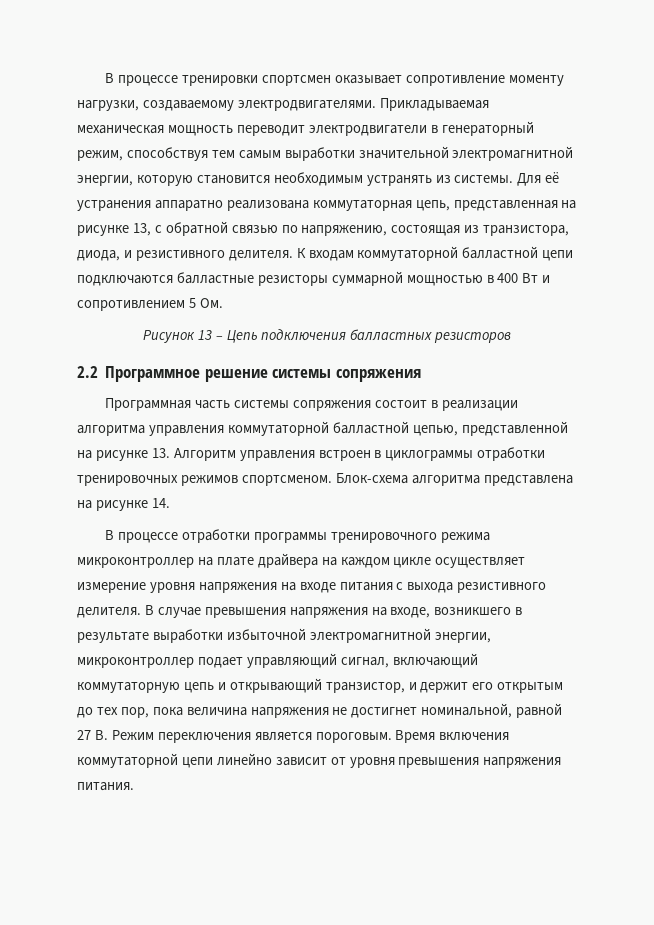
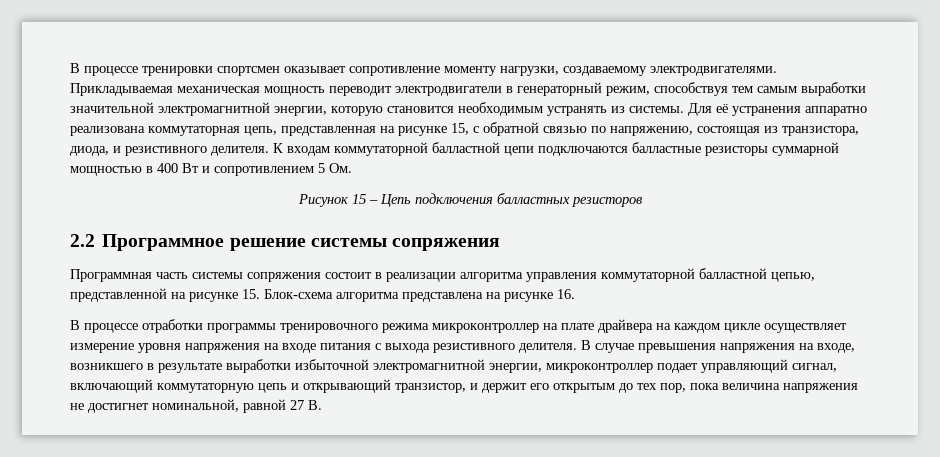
- Для её устранения аппаратно реализована коммутаторная цепь, представленная на рисунке 13, с обратной связью по напряжению, состоящая из транзистора, диода, и резистивного делителя.
+ Для её устранения аппаратно реализована коммутаторная цепь, представленная на рисунке 15, с обратной связью по напряжению, состоящая из транзистора, диода, и резистивного делителя.
- Рисунок 13 – Цепь подключения балластных резисторов
+ Рисунок 15 – Цепь подключения балластных резисторов
- Программная часть системы сопряжения состоит в реализации алгоритма управления коммутаторной балластной цепью, представленной на рисунке 13. Алгоритм управления встроен в циклограммы отработки тренировочных режимов спортсменом. Блок-схема алгоритма представлена на рисунке 14.
+ Программная часть системы сопряжения состоит в реализации алгоритма управления коммутаторной балластной цепью, представленной на рисунке 15. Блок-схема алгоритма представлена на рисунке 16.
- В случае превышения напряжения на входе, возникшего в результате выработки избыточной электромагнитной энергии, микроконтроллер подает управляющий сигнал, включающий коммутаторную цепь и открывающий транзистор, и держит его открытым до тех пор, пока величина напряжения не достигнет номинальной, равной 27 В. Режим переключения является пороговым. Время включения коммутаторной цепи линейно зависит от уровня превышения напряжения питания.
+ В случае превышения напряжения на входе, возникшего в результате выработки избыточной электромагнитной энергии, микроконтроллер подает управляющий сигнал, включающий коммутаторную цепь и открывающий транзистор, и держит его открытым до тех пор, пока величина напряжения не достигнет номинальной, равной 27 В.

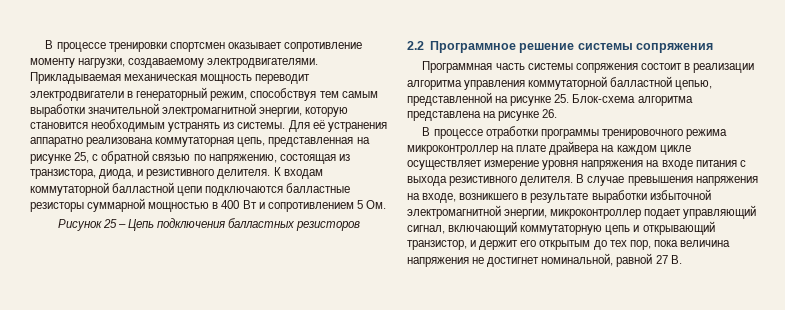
- Для её устранения аппаратно реализована коммутаторная цепь, представленная на рисунке 15, с обратной связью по напряжению, состоящая из транзистора, диода, и резистивного делителя.
+ Для её устранения аппаратно реализована коммутаторная цепь, представленная на рисунке 25, с обратной связью по напряжению, состоящая из транзистора, диода, и резистивного делителя.
- Рисунок 15 – Цепь подключения балластных резисторов
+ Рисунок 25 – Цепь подключения балластных резисторов
- Программная часть системы сопряжения состоит в реализации алгоритма управления коммутаторной балластной цепью, представленной на рисунке 15. Блок-схема алгоритма представлена на рисунке 16.
+ Программная часть системы сопряжения состоит в реализации алгоритма управления коммутаторной балластной цепью, представленной на рисунке 25. Блок-схема алгоритма представлена на рисунке 26.

